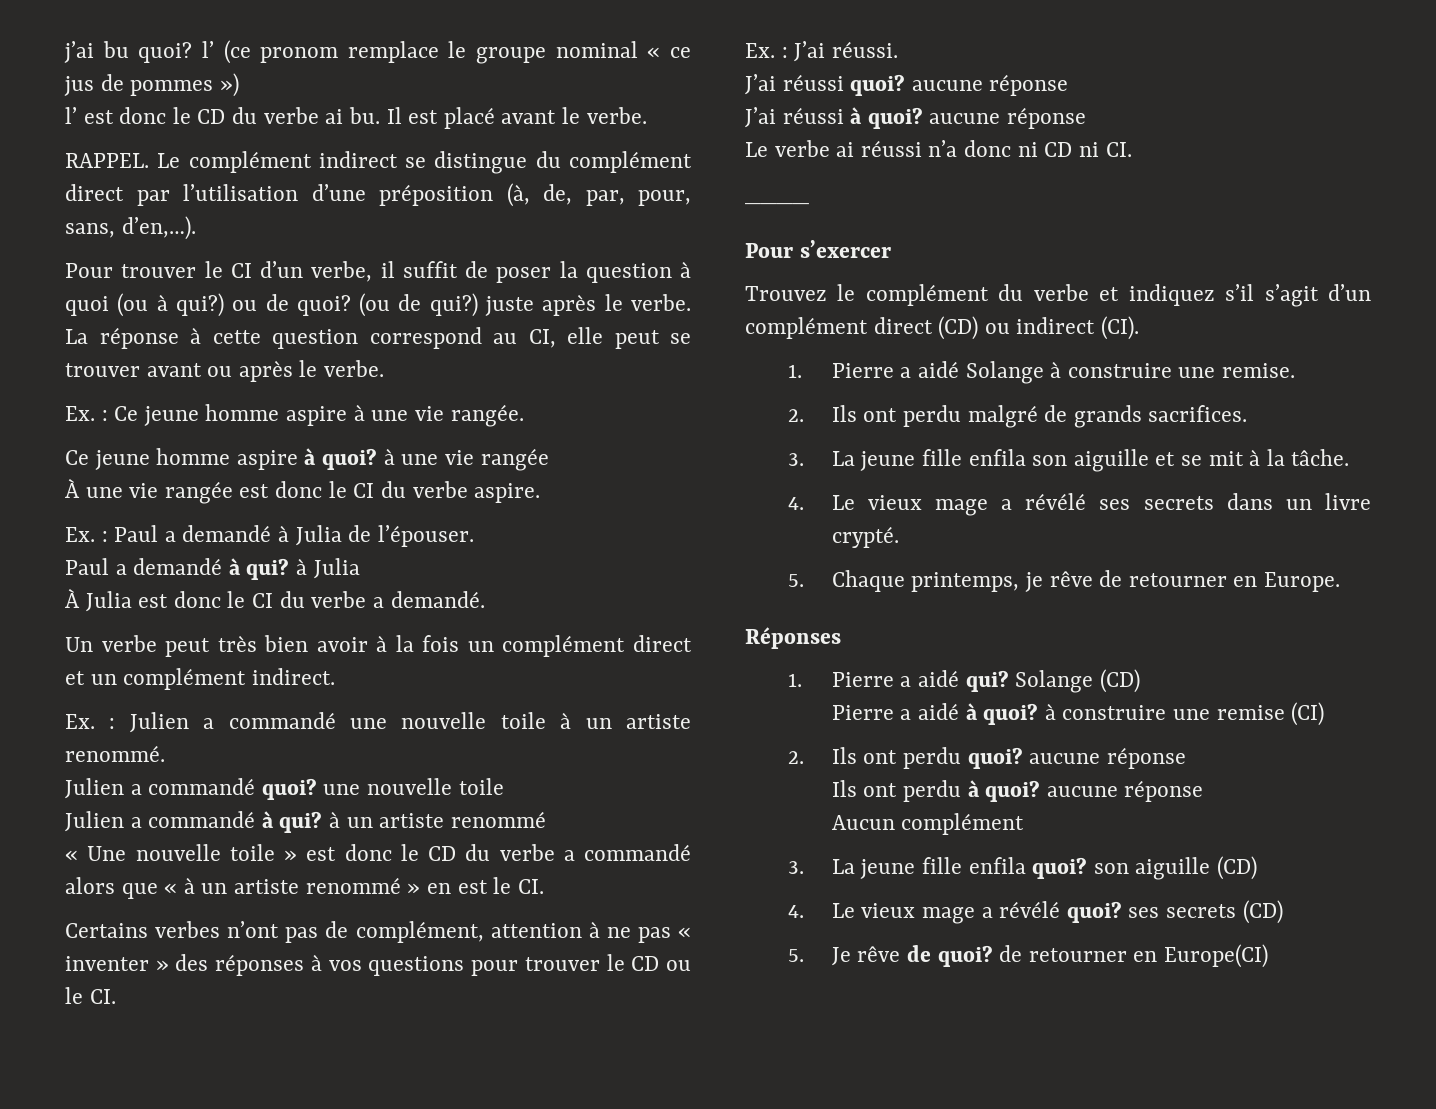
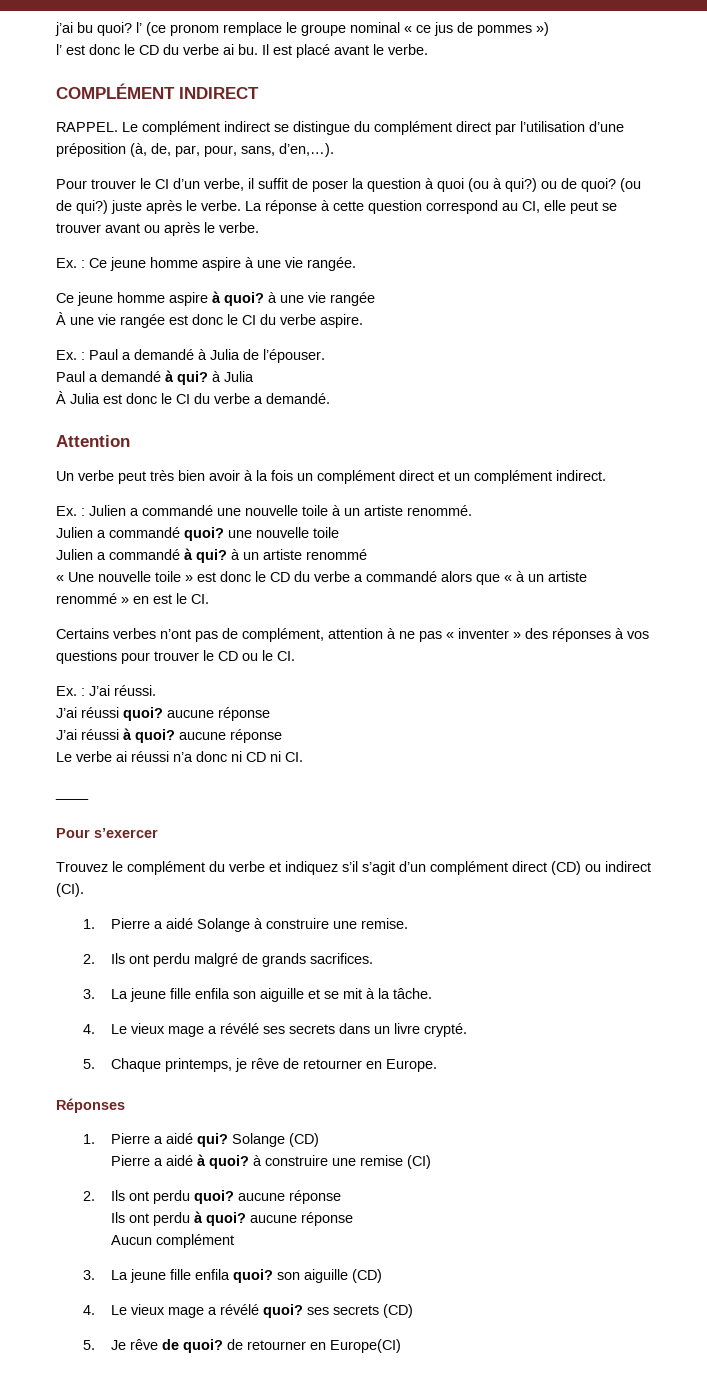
+ COMPLÉMENT INDIRECT
+ Attention

